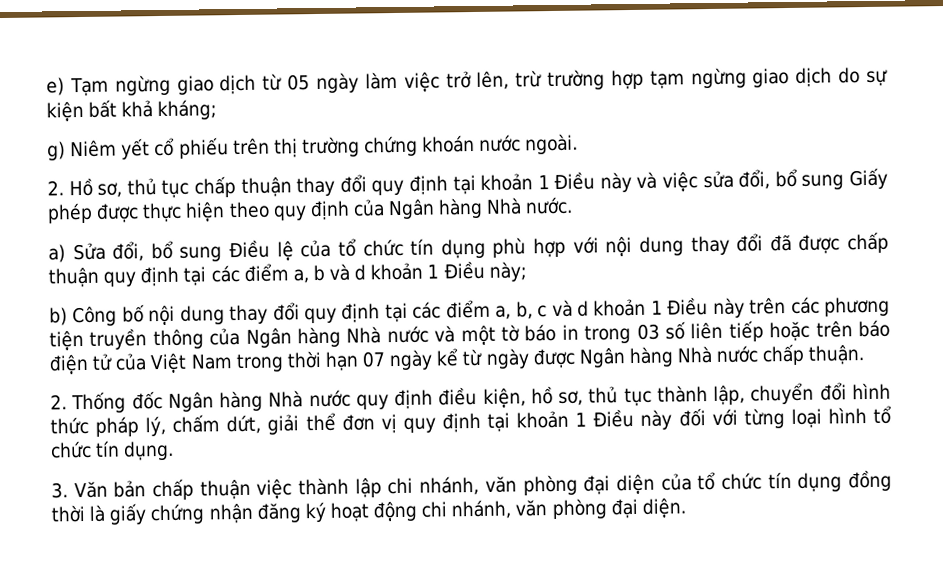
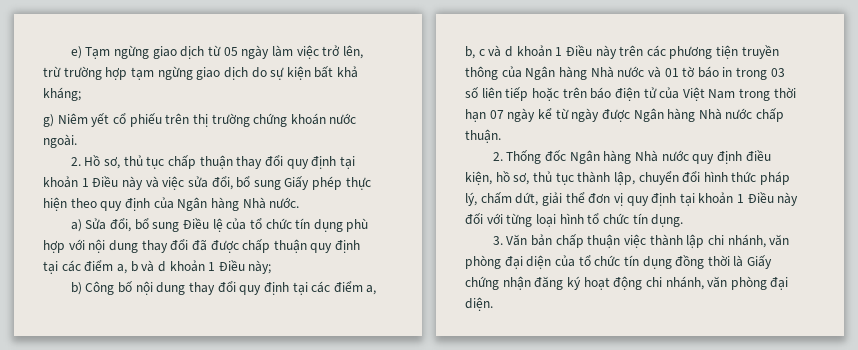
- 2. Hồ sơ, thủ tục chấp thuận thay đổi quy định tại khoản 1 Điều này và việc sửa đổi, bổ sung Giấy phép được thực hiện theo quy định của Ngân hàng Nhà nước.
+ 2. Hồ sơ, thủ tục chấp thuận thay đổi quy định tại khoản 1 Điều này và việc sửa đổi, bổ sung Giấy phép thực hiện theo quy định của Ngân hàng Nhà nước.
- b) Công bố nội dung thay đổi quy định tại các điểm a, b, c và d khoản 1 Điều này trên các phương tiện truyền thông của Ngân hàng Nhà nước và một tờ báo in trong 03 số liên tiếp hoặc trên báo điện tử của Việt Nam trong thời hạn 07 ngày kể từ ngày được Ngân hàng Nhà nước chấp thuận.
+ b) Công bố nội dung thay đổi quy định tại các điểm a, b, c và d khoản 1 Điều này trên các phương tiện truyền thông của Ngân hàng Nhà nước và 01 tờ báo in trong 03 số liên tiếp hoặc trên báo điện tử của Việt Nam trong thời hạn 07 ngày kể từ ngày được Ngân hàng Nhà nước chấp thuận.
- 3. Văn bản chấp thuận việc thành lập chi nhánh, văn phòng đại diện của tổ chức tín dụng đồng thời là giấy chứng nhận đăng ký hoạt động chi nhánh, văn phòng đại diện.
+ 3. Văn bản chấp thuận việc thành lập chi nhánh, văn phòng đại diện của tổ chức tín dụng đồng thời là Giấy chứng nhận đăng ký hoạt động chi nhánh, văn phòng đại diện.

